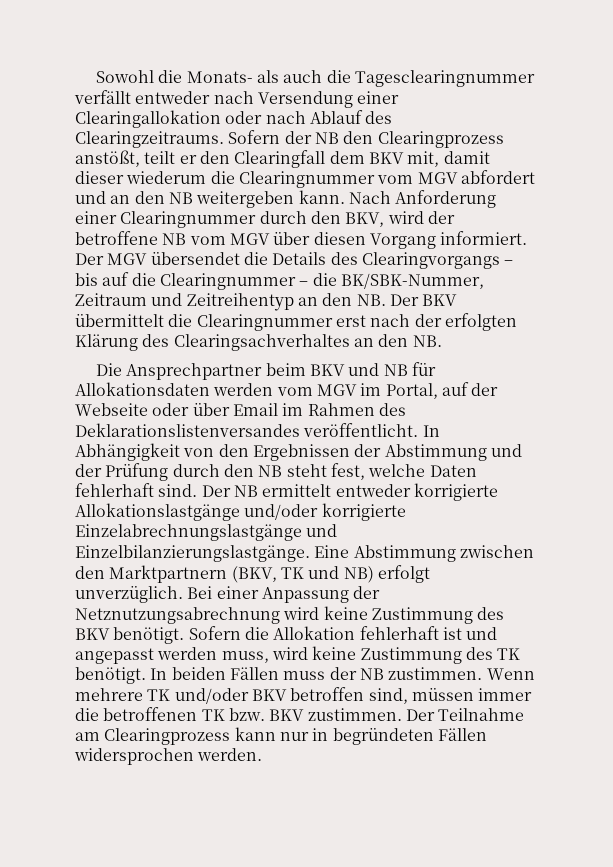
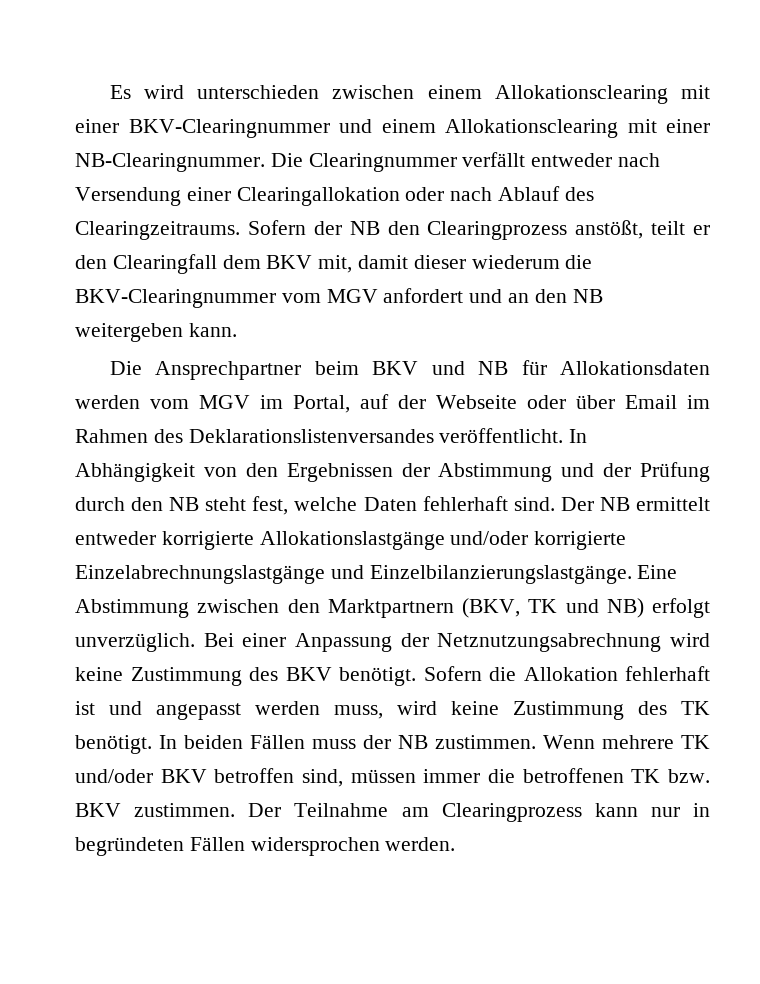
- Sowohl die Monats- als auch die Tagesclearingnummer verfällt entweder nach Versendung einer Clearingallokation oder nach Ablauf des Clearingzeitraums.
+ Es wird unterschieden zwischen einem Allokationsclearing mit einer BKV-Clearingnummer und einem Allokationsclearing mit einer NB-Clearingnummer. Die Clearingnummer verfällt entweder nach Versendung einer Clearingallokation oder nach Ablauf des Clearingzeitraums.
- Sofern der NB den Clearingprozess anstößt, teilt er den Clearingfall dem BKV mit, damit dieser wiederum die Clearingnummer vom MGV abfordert und an den NB weitergeben kann. Nach Anforderung einer Clearingnummer durch den BKV, wird der betroffene NB vom MGV über diesen Vorgang informiert. Der MGV übersendet die Details des Clearingvorgangs – bis auf die Clearingnummer – die BK/SBK-Nummer, Zeitraum und Zeitreihentyp an den NB. Der BKV übermittelt die Clearingnummer erst nach der erfolgten Klärung des Clearingsachverhaltes an den NB.
+ Sofern der NB den Clearingprozess anstößt, teilt er den Clearingfall dem BKV mit, damit dieser wiederum die BKV-Clearingnummer vom MGV anfordert und an den NB weitergeben kann.

